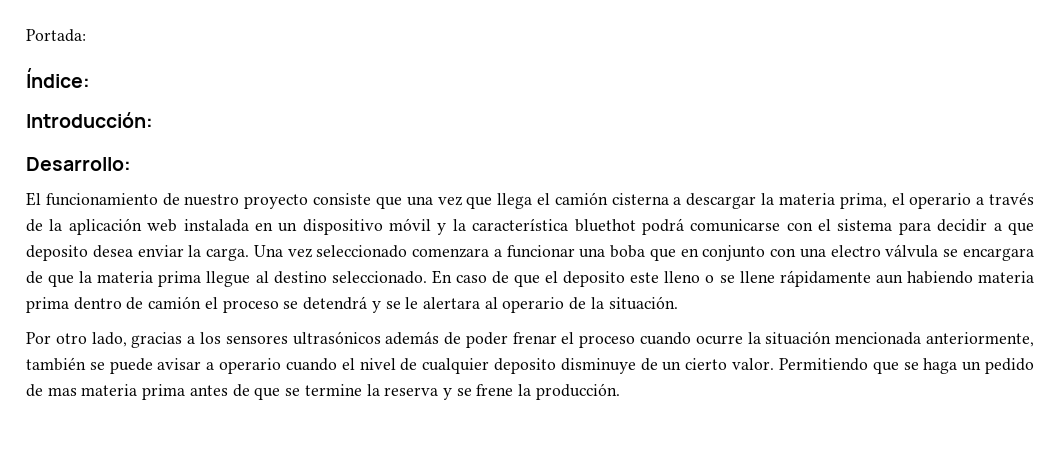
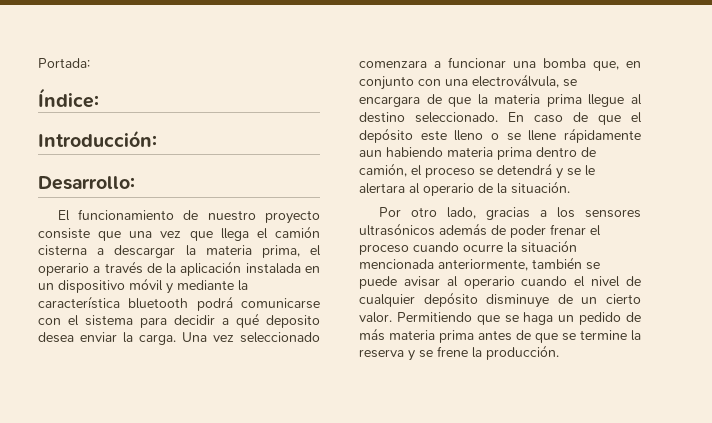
- El funcionamiento de nuestro proyecto consiste que una vez que llega el camión cisterna a descargar la materia prima, el operario a través de la aplicación web instalada en un dispositivo móvil y la característica bluethot podrá comunicarse con el sistema para decidir a que deposito desea enviar la carga.
+ El funcionamiento de nuestro proyecto consiste que una vez que llega el camión cisterna a descargar la materia prima, el operario a través de la aplicación instalada en un dispositivo móvil y mediante la característica bluetooth podrá comunicarse con el sistema para decidir a qué deposito desea enviar la carga.
- Una vez seleccionado comenzara a funcionar una boba que en conjunto con una electro válvula se encargara de que la materia prima llegue al destino seleccionado.
+ Una vez seleccionado comenzara a funcionar una bomba que, en conjunto con una electroválvula, se encargara de que la materia prima llegue al destino seleccionado.
- En caso de que el deposito este lleno o se llene rápidamente aun habiendo materia prima dentro de camión el proceso se detendrá y se le alertara al operario de la situación.
+ En caso de que el depósito este lleno o se llene rápidamente aun habiendo materia prima dentro de camión, el proceso se detendrá y se le alertara al operario de la situación.
- Por otro lado, gracias a los sensores ultrasónicos además de poder frenar el proceso cuando ocurre la situación mencionada anteriormente, también se puede avisar a operario cuando el nivel de cualquier deposito disminuye de un cierto valor.
+ Por otro lado, gracias a los sensores ultrasónicos además de poder frenar el proceso cuando ocurre la situación mencionada anteriormente, también se puede avisar al operario cuando el nivel de cualquier depósito disminuye de un cierto valor.
- Permitiendo que se haga un pedido de mas materia prima antes de que se termine la reserva y se frene la producción.
+ Permitiendo que se haga un pedido de más materia prima antes de que se termine la reserva y se frene la producción.

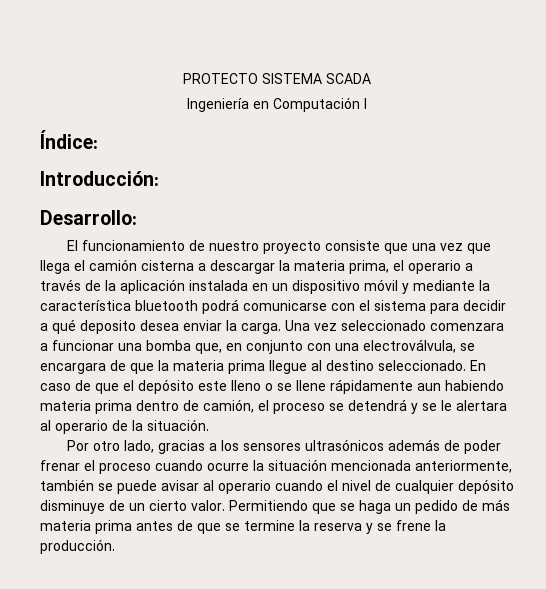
- Portada:
+ PROTECTO SISTEMA SCADA
+ Ingeniería en Computación I

